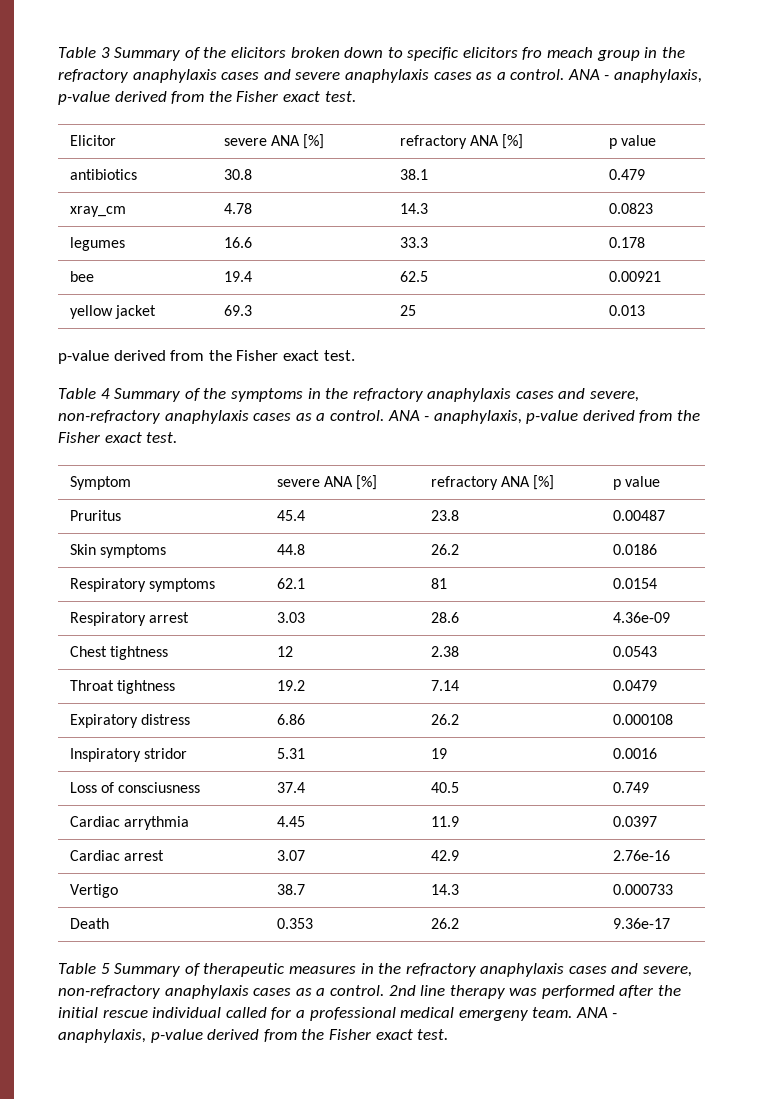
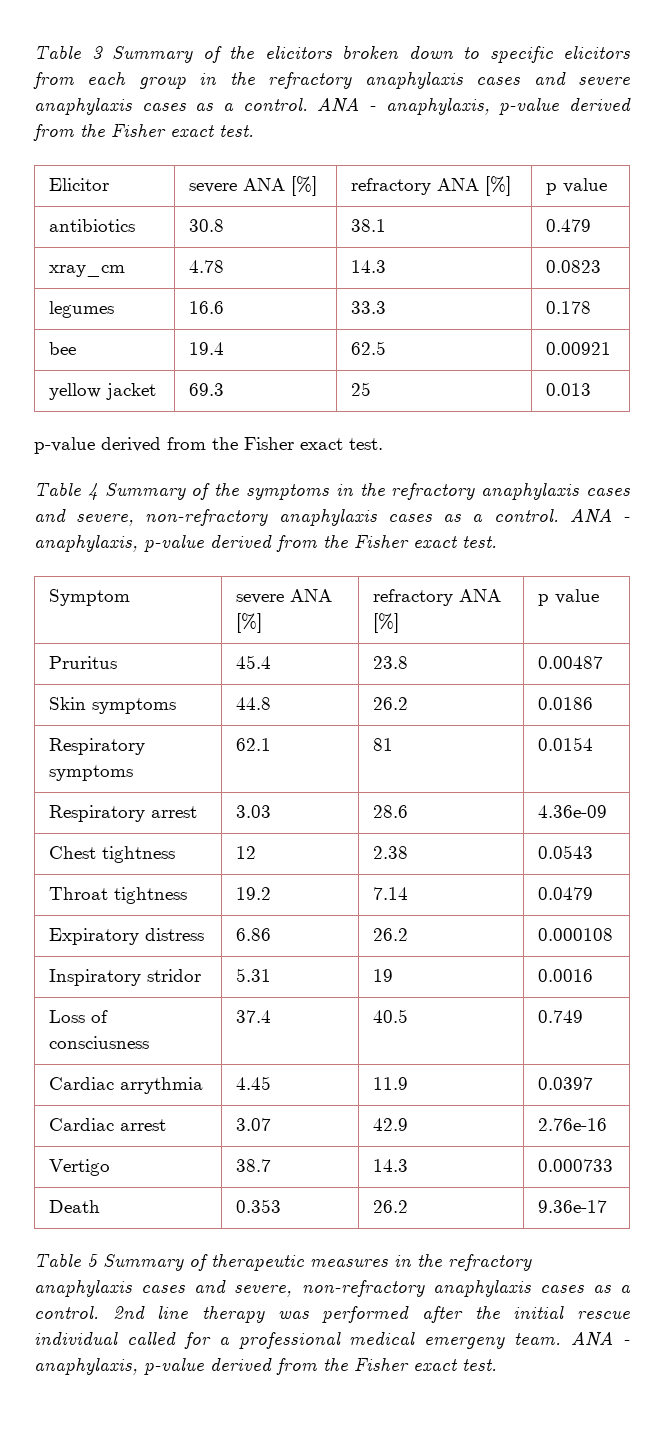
- Table 3 Summary of the elicitors broken down to specific elicitors fro meach group in the refractory anaphylaxis cases and severe anaphylaxis cases as a control.
+ Table 3 Summary of the elicitors broken down to specific elicitors from each group in the refractory anaphylaxis cases and severe anaphylaxis cases as a control.

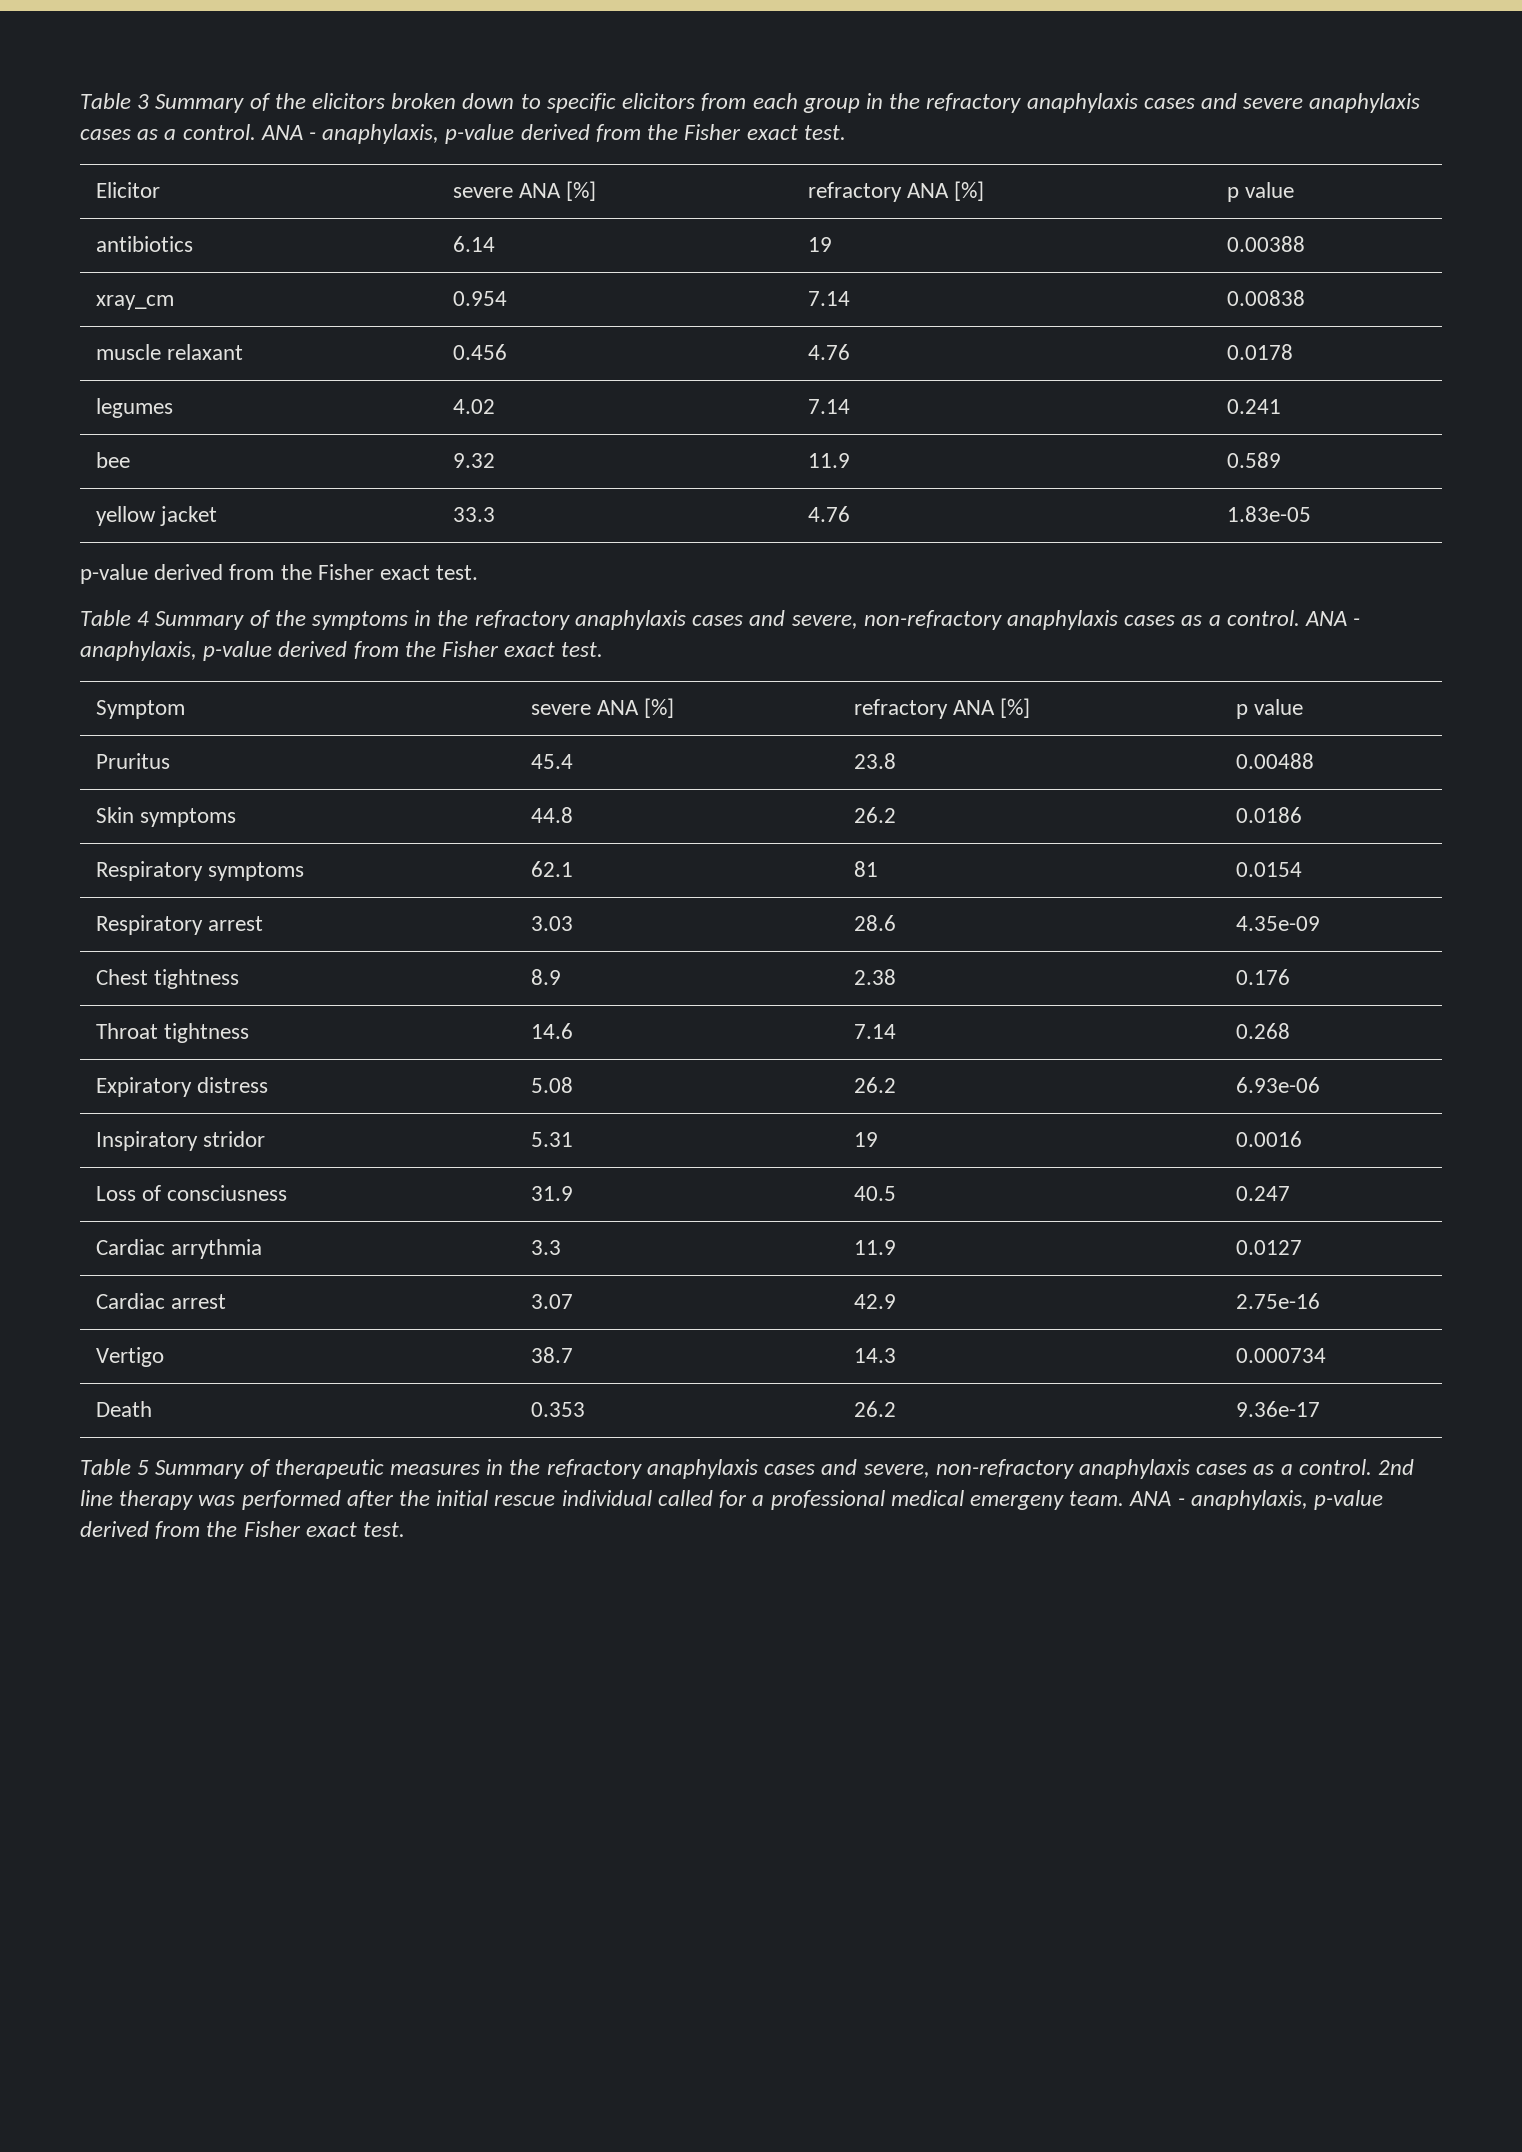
- antibiotics | 30.8 | 38.1 | 0.479
- xray_cm | 4.78 | 14.3 | 0.0823
- legumes | 16.6 | 33.3 | 0.178
- bee | 19.4 | 62.5 | 0.00921
+ antibiotics | 6.14 | 19 | 0.00388
+ xray_cm | 0.954 | 7.14 | 0.00838
+ muscle relaxant | 0.456 | 4.76 | 0.0178
+ legumes | 4.02 | 7.14 | 0.241
+ bee | 9.32 | 11.9 | 0.589
- yellow jacket | 69.3 | 25 | 0.013
+ yellow jacket | 33.3 | 4.76 | 1.83e-05
- Pruritus | 45.4 | 23.8 | 0.00487
+ Pruritus | 45.4 | 23.8 | 0.00488
- Respiratory arrest | 3.03 | 28.6 | 4.36e-09
+ Respiratory arrest | 3.03 | 28.6 | 4.35e-09
- Chest tightness | 12 | 2.38 | 0.0543
+ Chest tightness | 8.9 | 2.38 | 0.176
- Throat tightness | 19.2 | 7.14 | 0.0479
+ Throat tightness | 14.6 | 7.14 | 0.268
- Expiratory distress | 6.86 | 26.2 | 0.000108
+ Expiratory distress | 5.08 | 26.2 | 6.93e-06
- Loss of consciusness | 37.4 | 40.5 | 0.749
+ Loss of consciusness | 31.9 | 40.5 | 0.247
- Cardiac arrythmia | 4.45 | 11.9 | 0.0397
+ Cardiac arrythmia | 3.3 | 11.9 | 0.0127
- Cardiac arrest | 3.07 | 42.9 | 2.76e-16
+ Cardiac arrest | 3.07 | 42.9 | 2.75e-16
- Vertigo | 38.7 | 14.3 | 0.000733
+ Vertigo | 38.7 | 14.3 | 0.000734

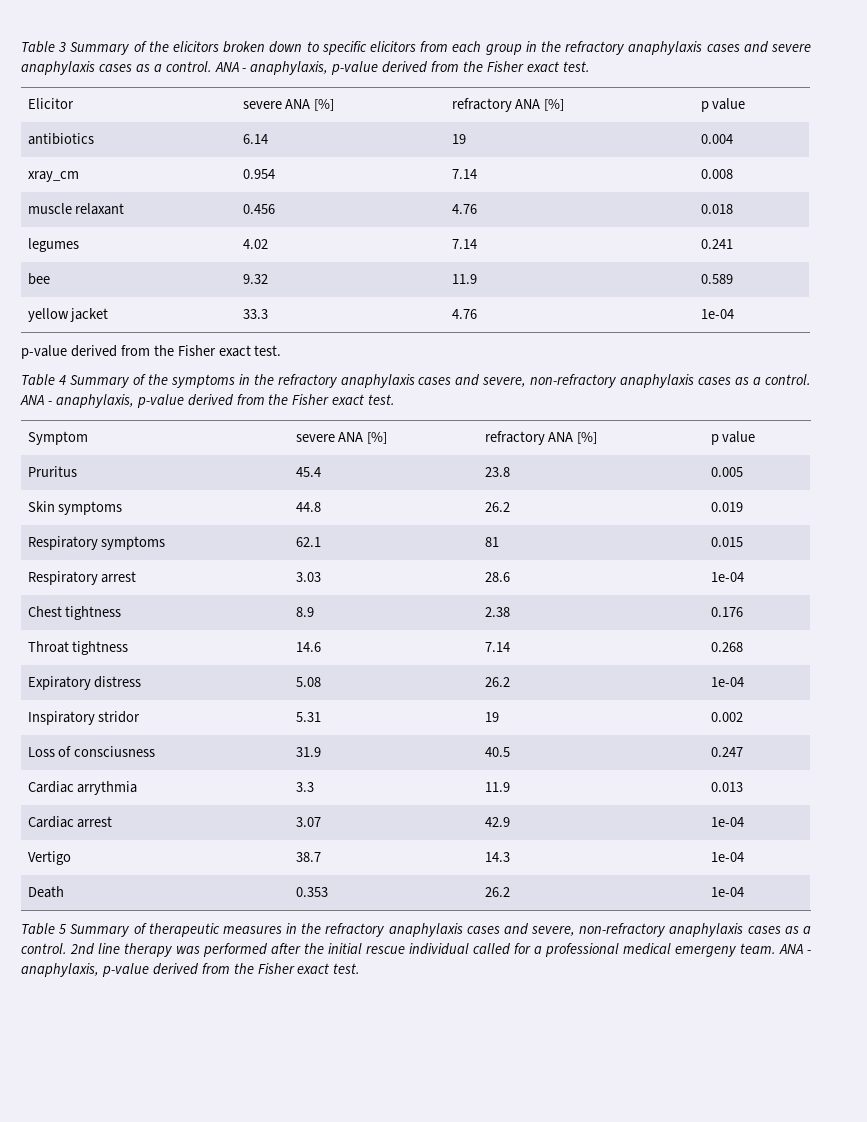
- antibiotics | 6.14 | 19 | 0.00388
+ antibiotics | 6.14 | 19 | 0.004
- xray_cm | 0.954 | 7.14 | 0.00838
+ xray_cm | 0.954 | 7.14 | 0.008
- muscle relaxant | 0.456 | 4.76 | 0.0178
+ muscle relaxant | 0.456 | 4.76 | 0.018
- yellow jacket | 33.3 | 4.76 | 1.83e-05
+ yellow jacket | 33.3 | 4.76 | 1e-04
- Pruritus | 45.4 | 23.8 | 0.00488
+ Pruritus | 45.4 | 23.8 | 0.005
- Skin symptoms | 44.8 | 26.2 | 0.0186
+ Skin symptoms | 44.8 | 26.2 | 0.019
- Respiratory symptoms | 62.1 | 81 | 0.0154
+ Respiratory symptoms | 62.1 | 81 | 0.015
- Respiratory arrest | 3.03 | 28.6 | 4.35e-09
+ Respiratory arrest | 3.03 | 28.6 | 1e-04
- Expiratory distress | 5.08 | 26.2 | 6.93e-06
+ Expiratory distress | 5.08 | 26.2 | 1e-04
- Inspiratory stridor | 5.31 | 19 | 0.0016
+ Inspiratory stridor | 5.31 | 19 | 0.002
- Cardiac arrythmia | 3.3 | 11.9 | 0.0127
+ Cardiac arrythmia | 3.3 | 11.9 | 0.013
- Cardiac arrest | 3.07 | 42.9 | 2.75e-16
+ Cardiac arrest | 3.07 | 42.9 | 1e-04
- Vertigo | 38.7 | 14.3 | 0.000734
+ Vertigo | 38.7 | 14.3 | 1e-04
- Death | 0.353 | 26.2 | 9.36e-17
+ Death | 0.353 | 26.2 | 1e-04

